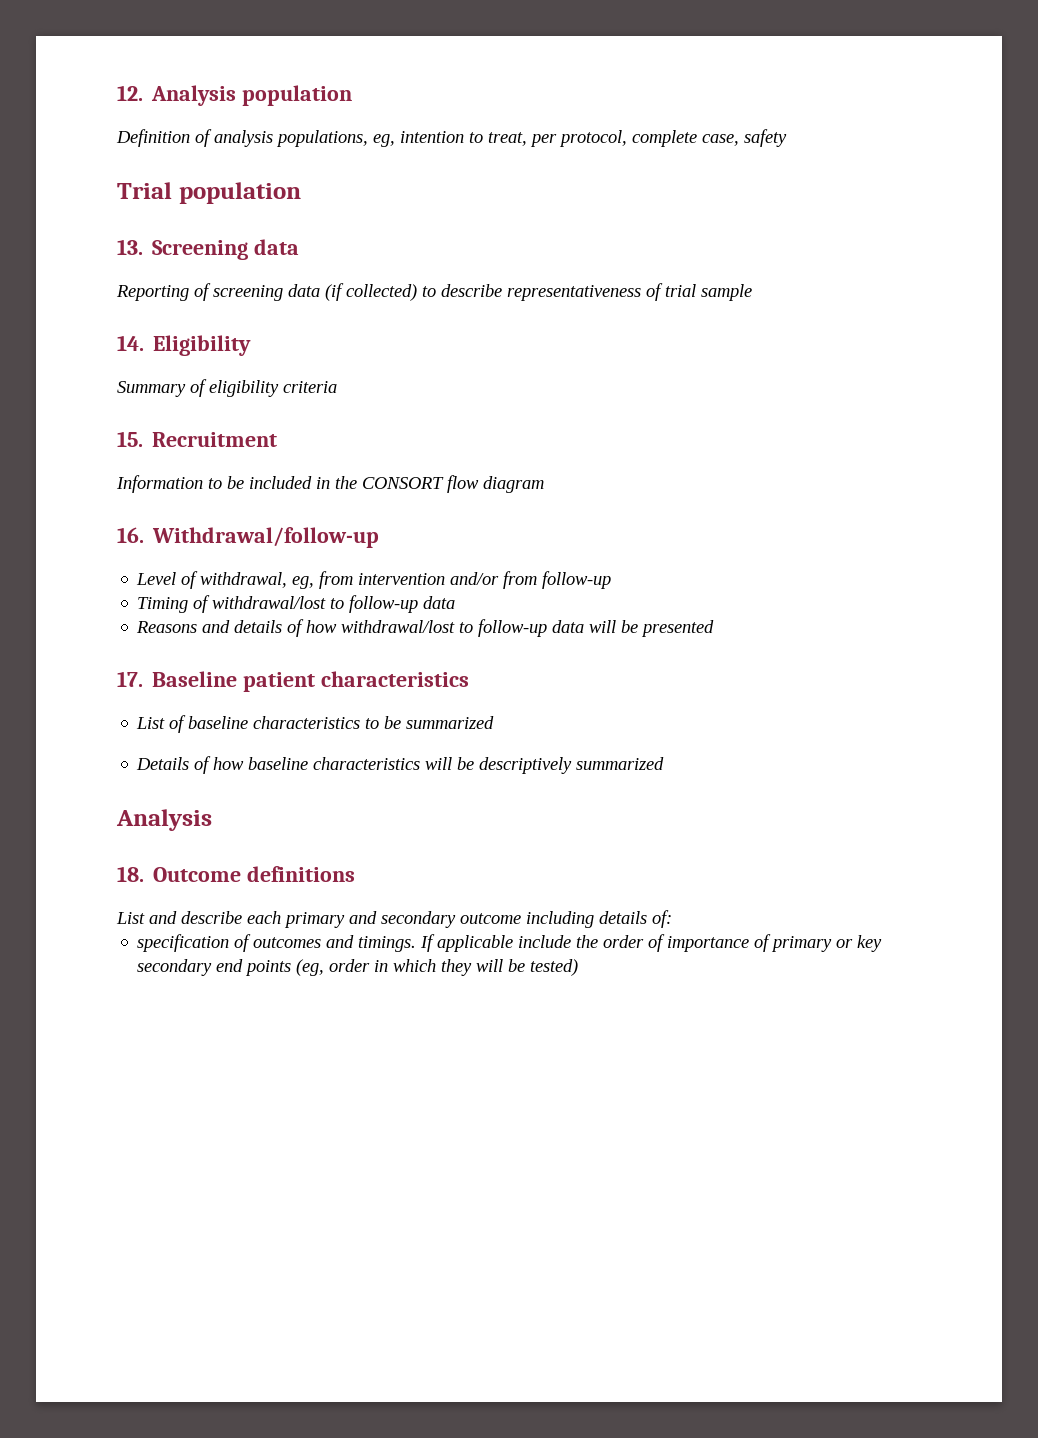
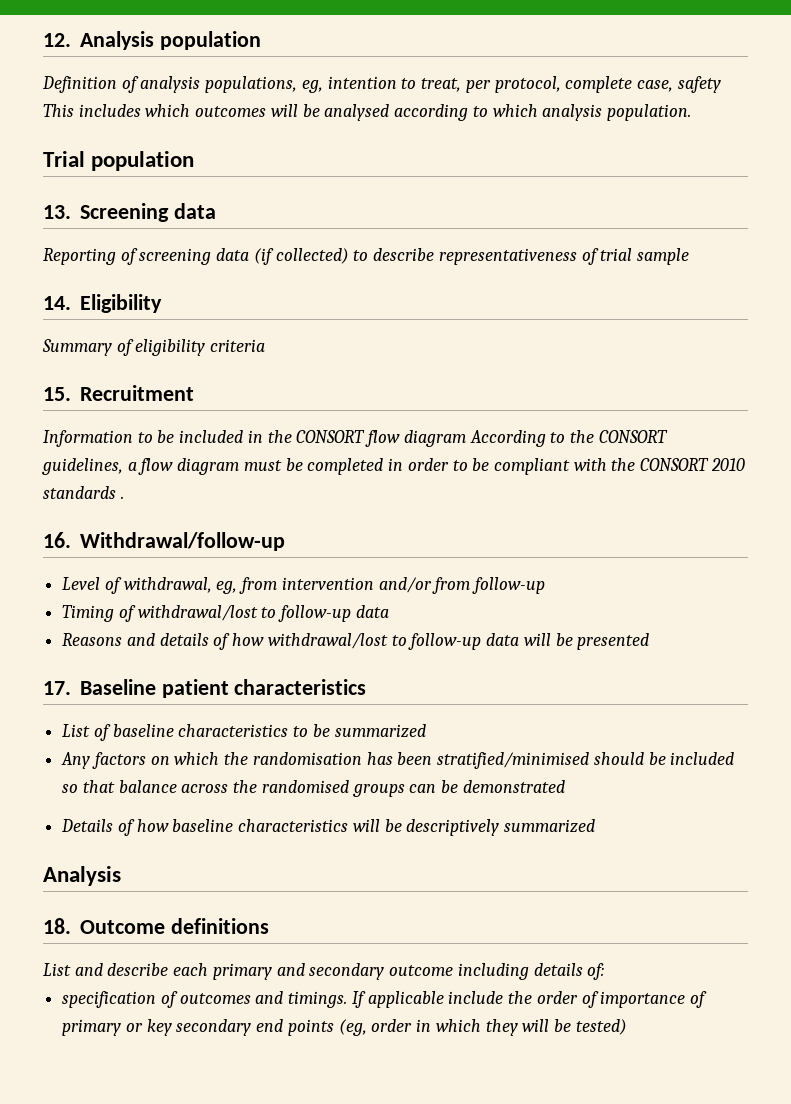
- Definition of analysis populations, eg, intention to treat, per protocol, complete case, safety
+ Definition of analysis populations, eg, intention to treat, per protocol, complete case, safety This includes which outcomes will be analysed according to which analysis population.
- Information to be included in the CONSORT flow diagram
+ Information to be included in the CONSORT flow diagram According to the CONSORT guidelines, a flow diagram must be completed in order to be compliant with the CONSORT 2010 standards .
+ Any factors on which the randomisation has been stratified/minimised should be included so that balance across the randomised groups can be demonstrated

